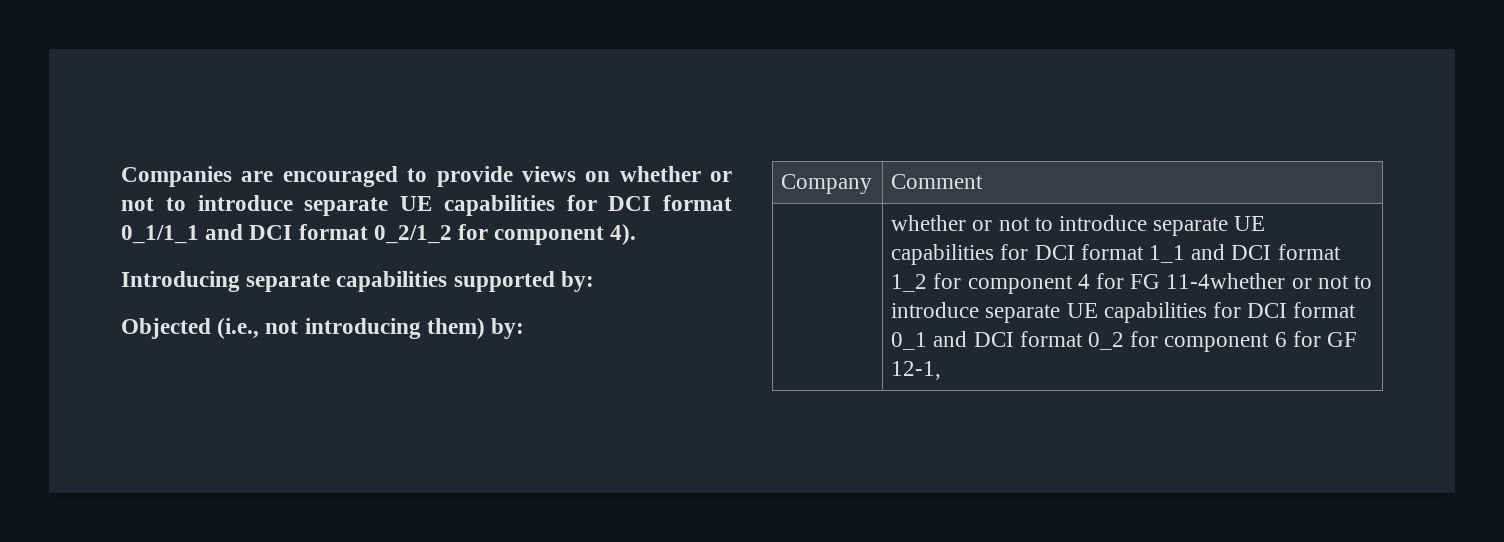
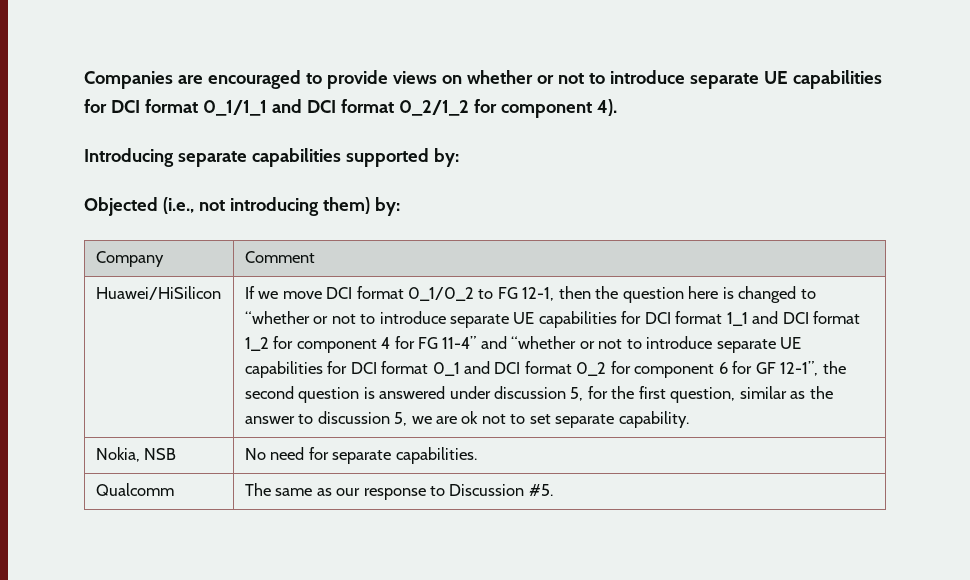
- whether or not to introduce separate UE capabilities for DCI format 1_1 and DCI format 1_2 for component 4 for FG 11-4whether or not to introduce separate UE capabilities for DCI format 0_1 and DCI format 0_2 for component 6 for GF 12-1,
+ Huawei/HiSilicon | If we move DCI format 0_1/0_2 to FG 12-1, then the question here is changed to “whether or not to introduce separate UE capabilities for DCI format 1_1 and DCI format 1_2 for component 4 for FG 11-4” and “whether or not to introduce separate UE capabilities for DCI format 0_1 and DCI format 0_2 for component 6 for GF 12-1”, the second question is answered under discussion 5, for the first question, similar as the answer to discussion 5, we are ok not to set separate capability.
+ Nokia, NSB | No need for separate capabilities.
+ Qualcomm | The same as our response to Discussion #5.

